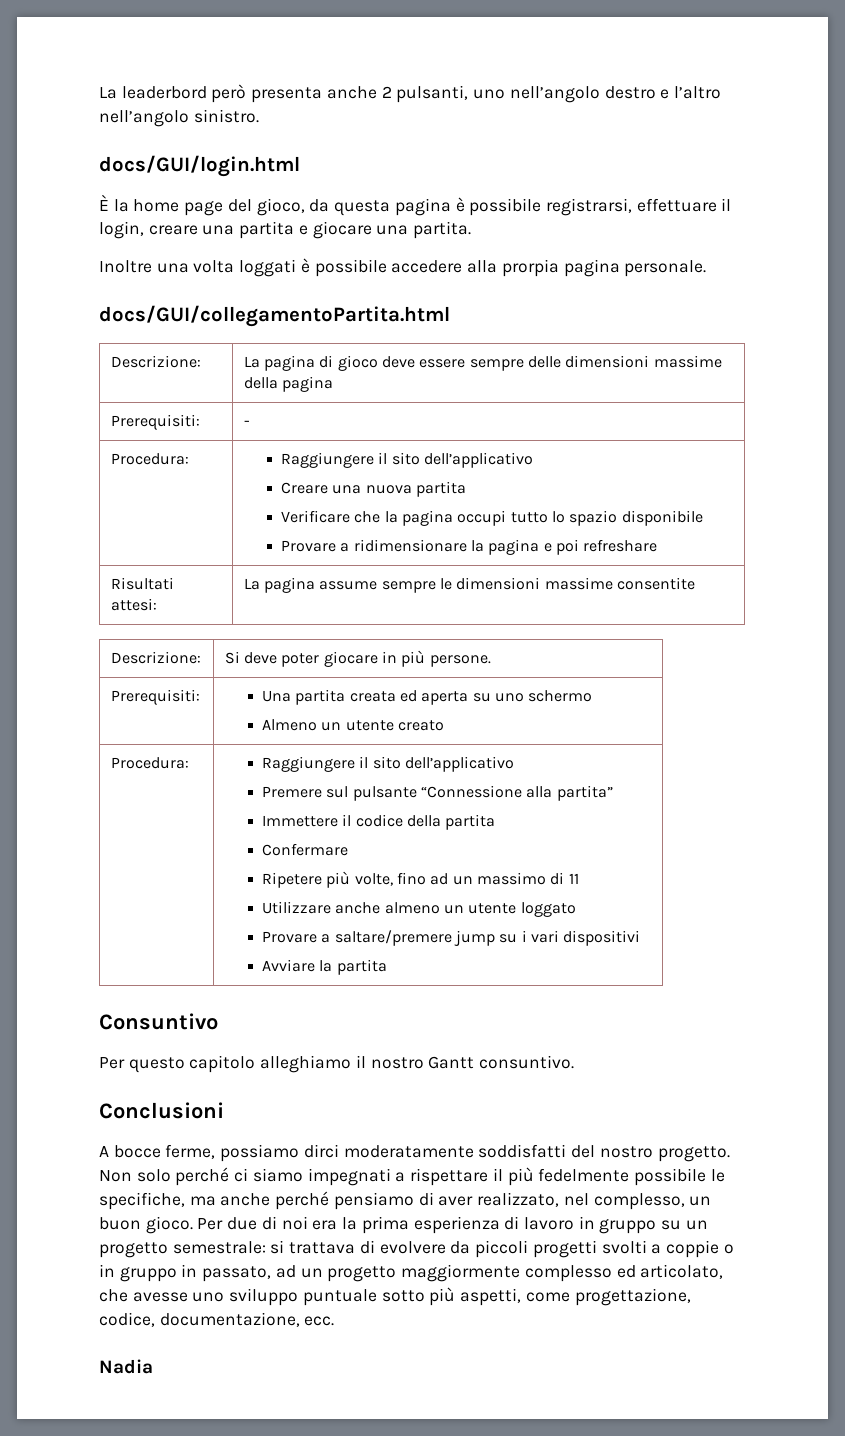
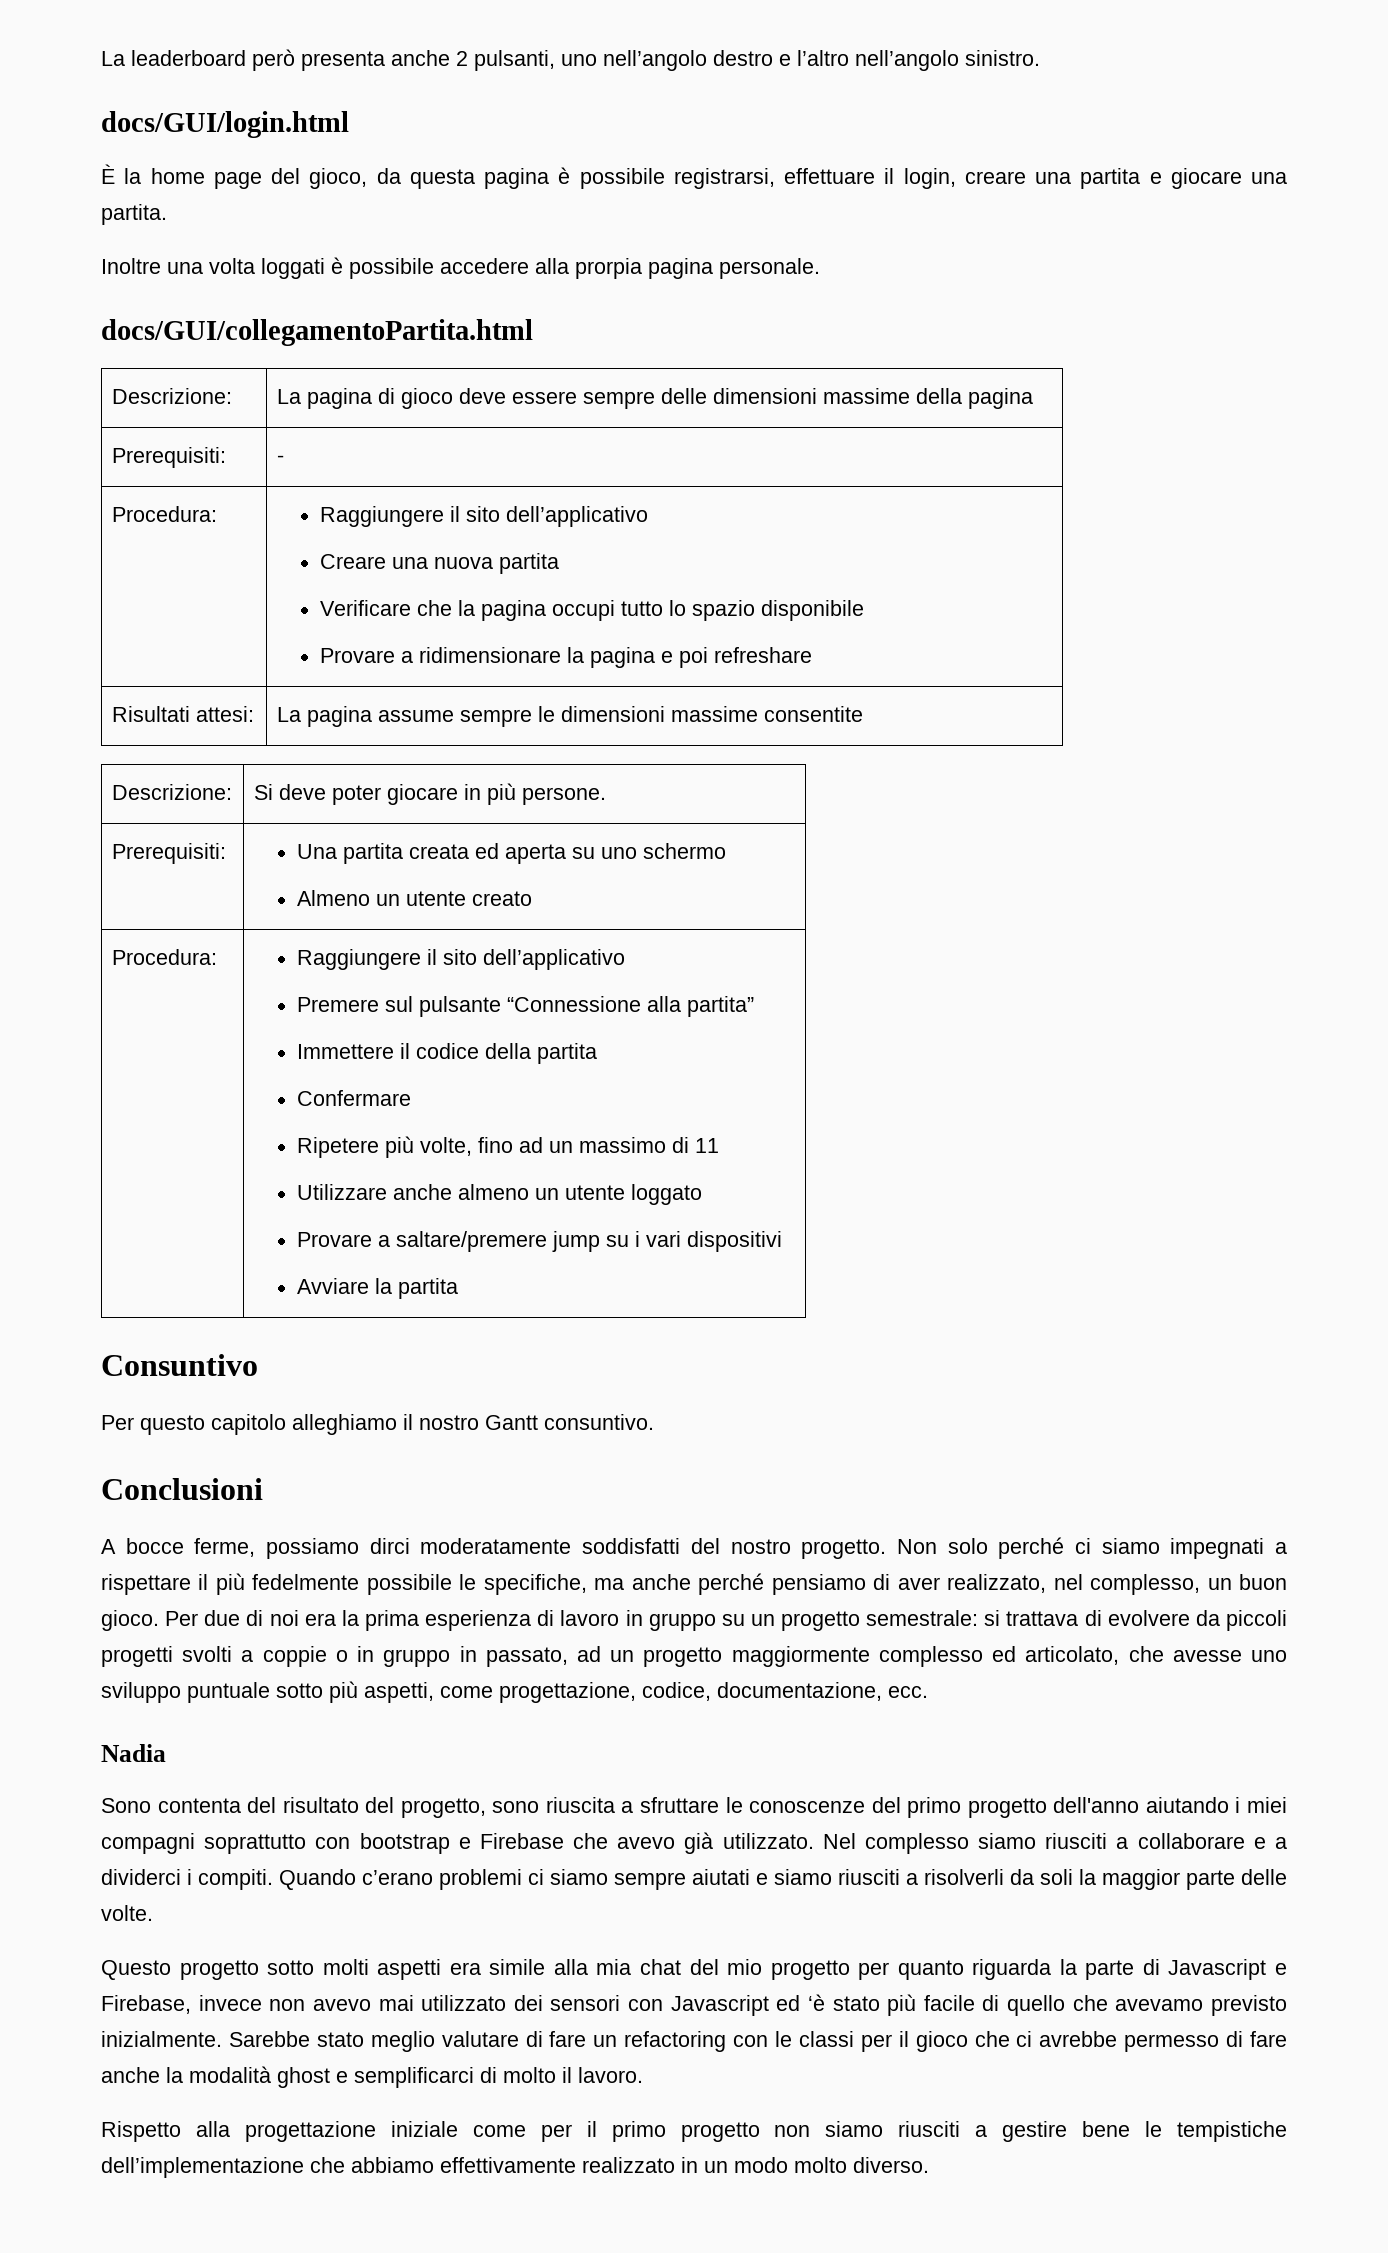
- La leaderbord però presenta anche 2 pulsanti, uno nell’angolo destro e l’altro nell’angolo sinistro.
+ La leaderboard però presenta anche 2 pulsanti, uno nell’angolo destro e l’altro nell’angolo sinistro.
+ Sono contenta del risultato del progetto, sono riuscita a sfruttare le conoscenze del primo progetto dell'anno aiutando i miei compagni soprattutto con bootstrap e Firebase che avevo già utilizzato. Nel complesso siamo riusciti a collaborare e a dividerci i compiti. Quando c’erano problemi ci siamo sempre aiutati e siamo riusciti a risolverli da soli la maggior parte delle volte.
+ Questo progetto sotto molti aspetti era simile alla mia chat del mio progetto per quanto riguarda la parte di Javascript e Firebase, invece non avevo mai utilizzato dei sensori con Javascript ed ‘è stato più facile di quello che avevamo previsto inizialmente. Sarebbe stato meglio valutare di fare un refactoring con le classi per il gioco che ci avrebbe permesso di fare anche la modalità ghost e semplificarci di molto il lavoro.
+ Rispetto alla progettazione iniziale come per il primo progetto non siamo riusciti a gestire bene le tempistiche dell’implementazione che abbiamo effettivamente realizzato in un modo molto diverso.

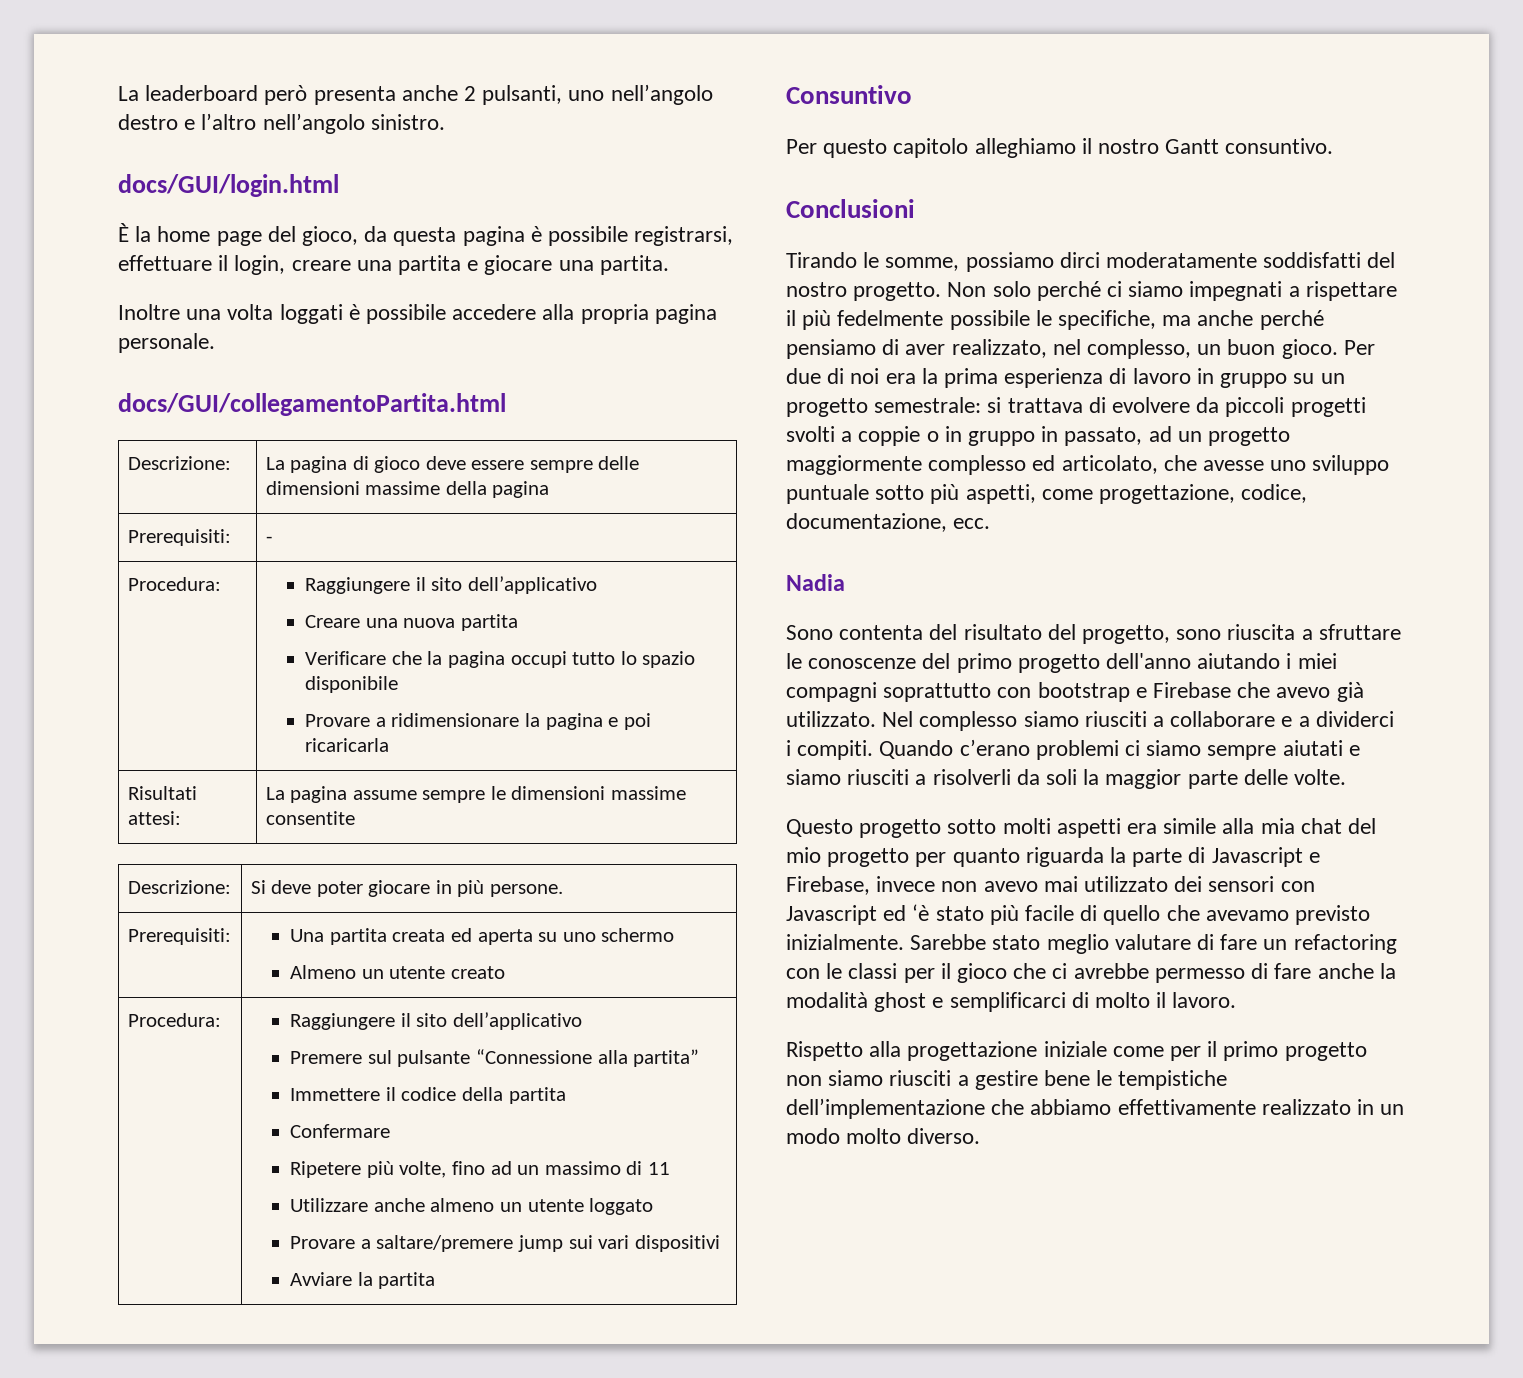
- Inoltre una volta loggati è possibile accedere alla prorpia pagina personale.
+ Inoltre una volta loggati è possibile accedere alla propria pagina personale.
  Prerequisiti: | -
  Procedura: | Raggiungere il sito dell’applicativo
  Creare una nuova partita
  Verificare che la pagina occupi tutto lo spazio disponibile
- Provare a ridimensionare la pagina e poi refreshare
+ Provare a ridimensionare la pagina e poi ricaricarla
- Provare a saltare/premere jump su i vari dispositivi
+ Provare a saltare/premere jump sui vari dispositivi
- A bocce ferme, possiamo dirci moderatamente soddisfatti del nostro progetto.
+ Tirando le somme, possiamo dirci moderatamente soddisfatti del nostro progetto.

